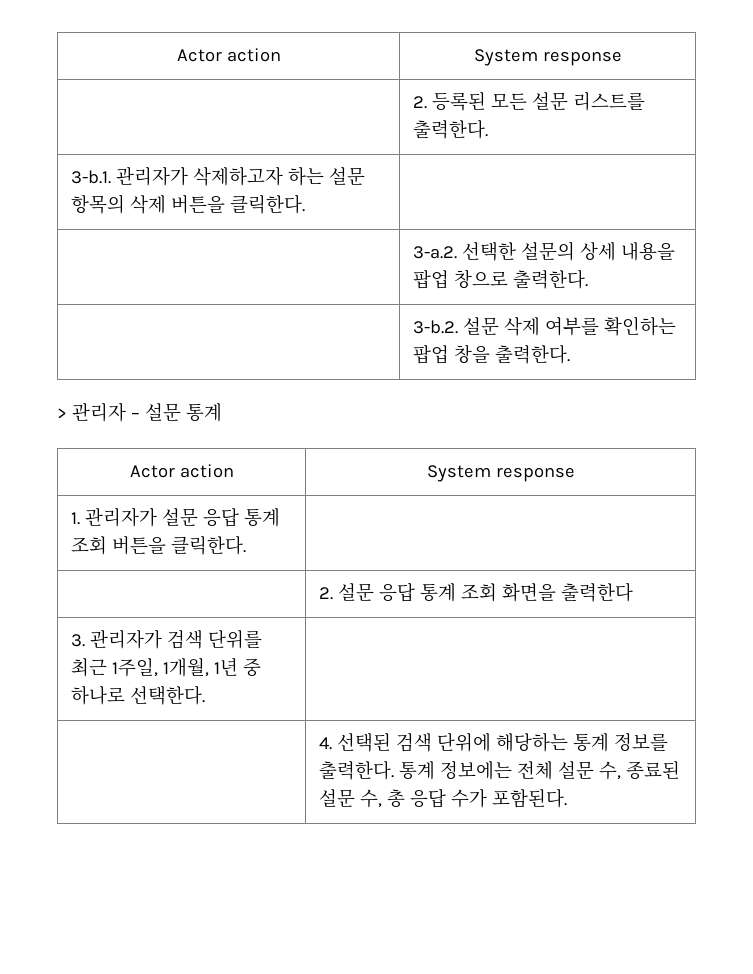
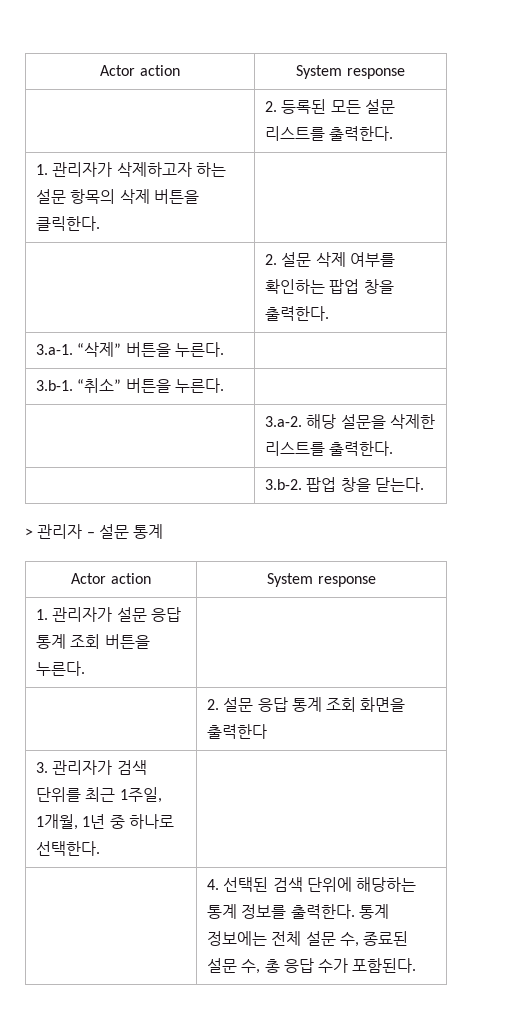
- 3-b.1. 관리자가 삭제하고자 하는 설문 항목의 삭제 버튼을 클릭한다. |
+ 1. 관리자가 삭제하고자 하는 설문 항목의 삭제 버튼을 클릭한다. |
- | 3-a.2. 선택한 설문의 상세 내용을 팝업 창으로 출력한다.
- | 3-b.2. 설문 삭제 여부를 확인하는 팝업 창을 출력한다.
+ | 2. 설문 삭제 여부를 확인하는 팝업 창을 출력한다.
+ 3.a-1. “삭제” 버튼을 누른다. |
+ 3.b-1. “취소” 버튼을 누른다. |
+ | 3.a-2. 해당 설문을 삭제한 리스트를 출력한다.
+ | 3.b-2. 팝업 창을 닫는다.
- 1. 관리자가 설문 응답 통계 조회 버튼을 클릭한다. |
+ 1. 관리자가 설문 응답 통계 조회 버튼을 누른다. |

